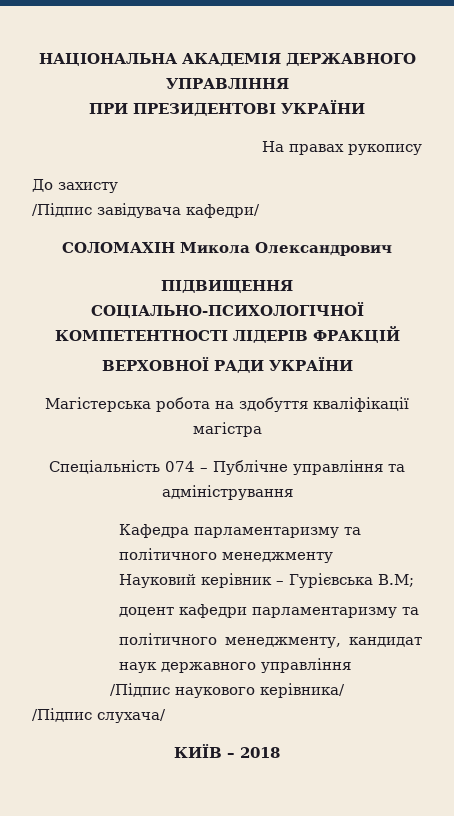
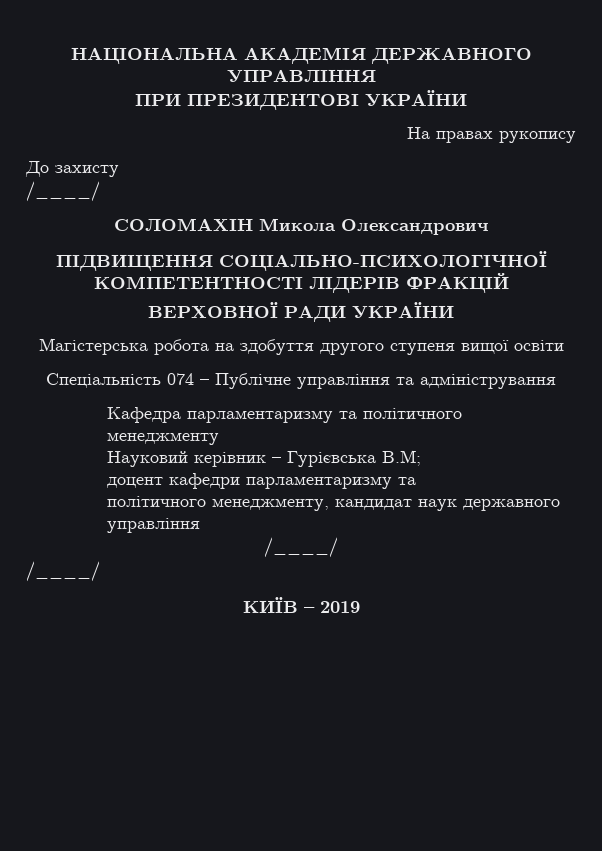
  До захисту
- /Підпис завідувача кафедри/
+ /____/
- Магістерська робота на здобуття кваліфікації магістра
+ Магістерська робота на здобуття другого ступеня вищої освіти
  політичного менеджменту, кандидат наук державного управління
- /Підпис наукового керівника/
- /Підпис слухача/
+ /____/
+ /____/
- КИЇВ – 2018
+ КИЇВ – 2019

